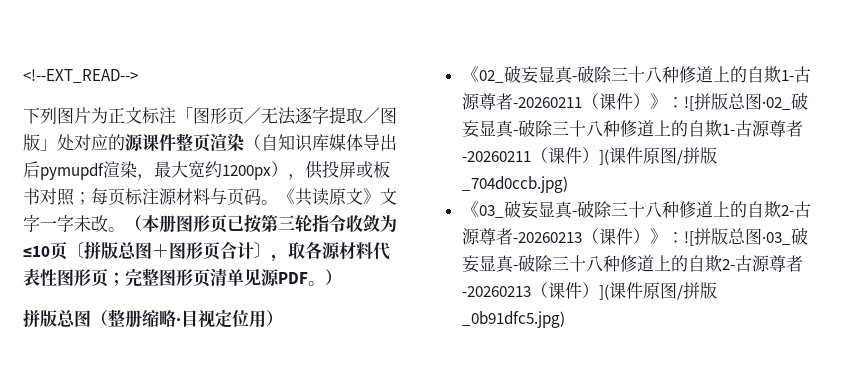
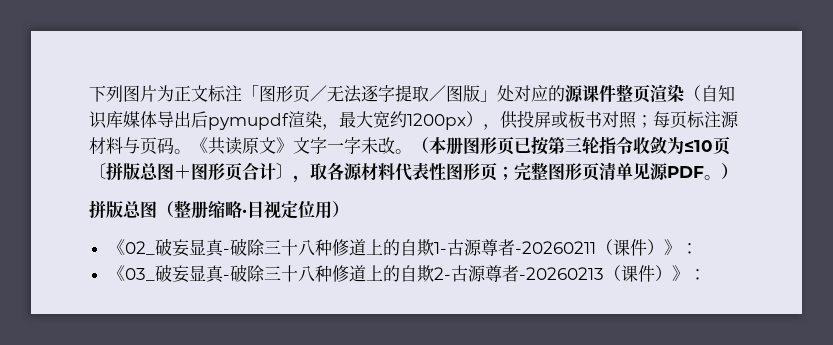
- <!--EXT_READ-->
- 《02_破妄显真-破除三十八种修道上的自欺1-古源尊者-20260211（课件）》：![拼版总图·02_破妄显真-破除三十八种修道上的自欺1-古源尊者-20260211（课件）](课件原图/拼版_704d0ccb.jpg)
+ 《02_破妄显真-破除三十八种修道上的自欺1-古源尊者-20260211（课件）》：
- 《03_破妄显真-破除三十八种修道上的自欺2-古源尊者-20260213（课件）》：![拼版总图·03_破妄显真-破除三十八种修道上的自欺2-古源尊者-20260213（课件）](课件原图/拼版_0b91dfc5.jpg)
+ 《03_破妄显真-破除三十八种修道上的自欺2-古源尊者-20260213（课件）》：

